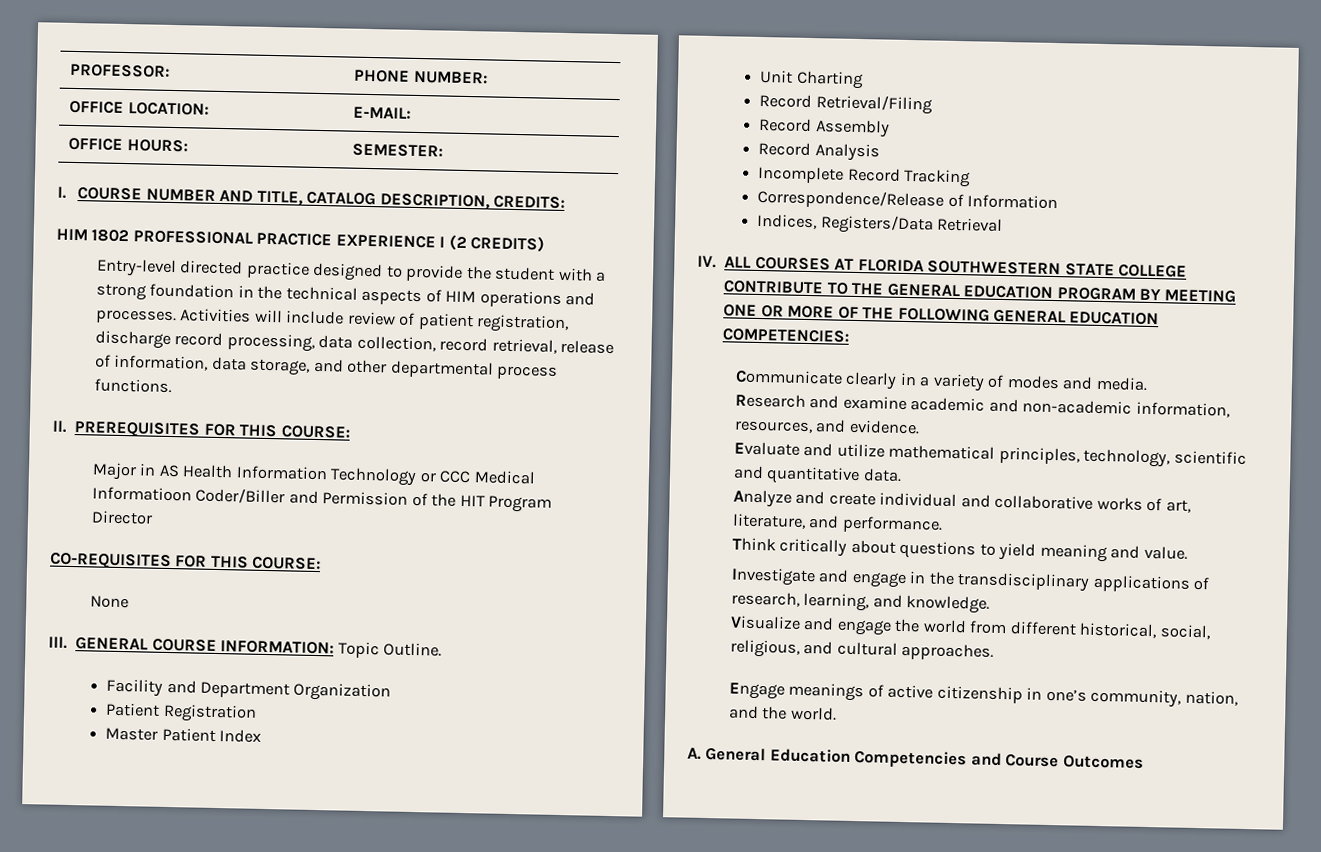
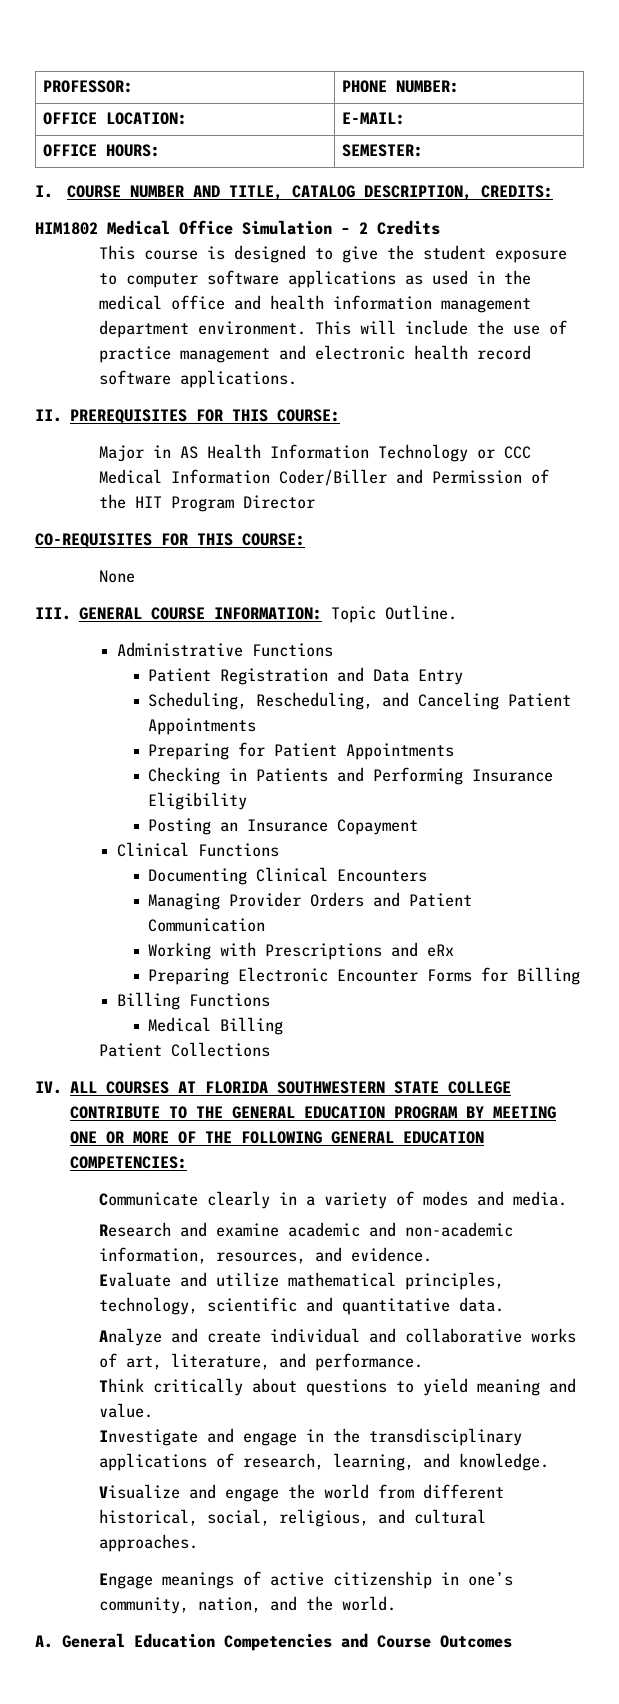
- HIM 1802 PROFESSIONAL PRACTICE EXPERIENCE I (2 CREDITS)
- Entry-level directed practice designed to provide the student with a strong foundation in the technical aspects of HIM operations and processes. Activities will include review of patient registration, discharge record processing, data collection, record retrieval, release of information, data storage, and other departmental process functions.
+ HIM1802 Medical Office Simulation – 2 Credits
+ This course is designed to give the student exposure to computer software applications as used in the medical office and health information management department environment. This will include the use of practice management and electronic health record software applications.
- Major in AS Health Information Technology or CCC Medical Informatioon Coder/Biller and Permission of the HIT Program Director
+ Major in AS Health Information Technology or CCC Medical Information Coder/Biller and Permission of the HIT Program Director
- Facility and Department Organization
- Patient Registration
- Master Patient Index
- Unit Charting
- Record Retrieval/Filing
- Record Assembly
- Record Analysis
- Incomplete Record Tracking
- Correspondence/Release of Information
- Indices, Registers/Data Retrieval
+ Administrative Functions
+ Patient Registration and Data Entry
+ Scheduling, Rescheduling, and Canceling Patient Appointments
+ Preparing for Patient Appointments
+ Checking in Patients and Performing Insurance Eligibility
+ Posting an Insurance Copayment
+ Clinical Functions
+ Documenting Clinical Encounters
+ Managing Provider Orders and Patient Communication
+ Working with Prescriptions and eRx
+ Preparing Electronic Encounter Forms for Billing
+ Billing Functions
+ Medical Billing
+ Patient Collections

